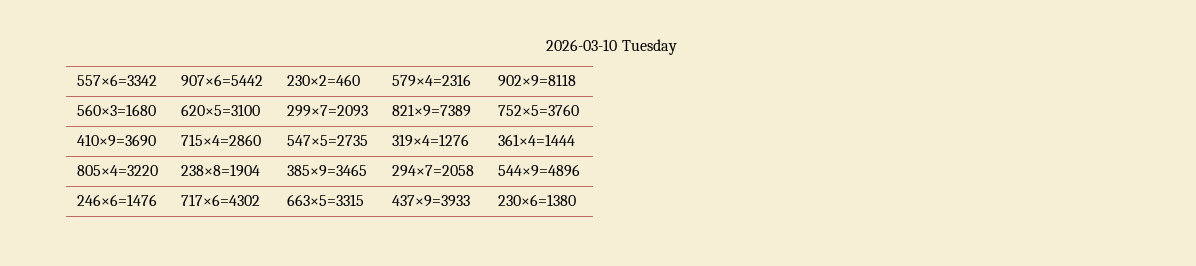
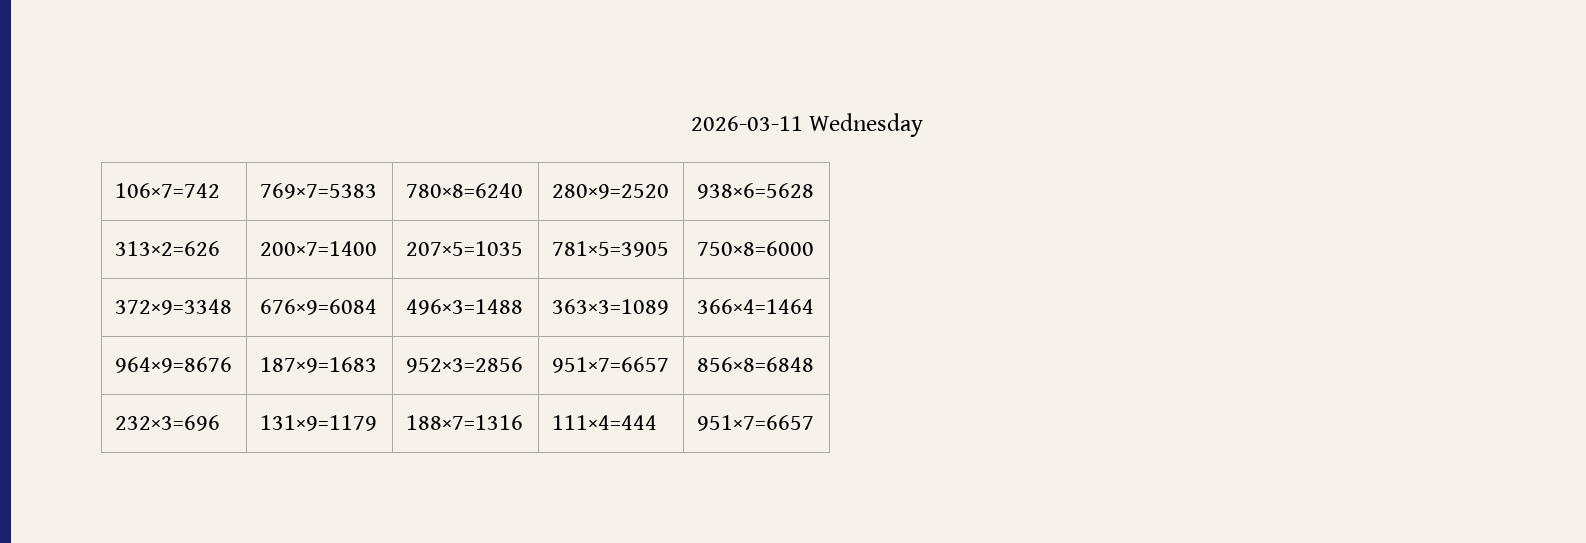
- 2026-03-10 Tuesday
- 557×6=3342 | 907×6=5442 | 230×2=460 | 579×4=2316 | 902×9=8118
- 560×3=1680 | 620×5=3100 | 299×7=2093 | 821×9=7389 | 752×5=3760
- 410×9=3690 | 715×4=2860 | 547×5=2735 | 319×4=1276 | 361×4=1444
- 805×4=3220 | 238×8=1904 | 385×9=3465 | 294×7=2058 | 544×9=4896
- 246×6=1476 | 717×6=4302 | 663×5=3315 | 437×9=3933 | 230×6=1380
+ 2026-03-11 Wednesday
+ 106×7=742 | 769×7=5383 | 780×8=6240 | 280×9=2520 | 938×6=5628
+ 313×2=626 | 200×7=1400 | 207×5=1035 | 781×5=3905 | 750×8=6000
+ 372×9=3348 | 676×9=6084 | 496×3=1488 | 363×3=1089 | 366×4=1464
+ 964×9=8676 | 187×9=1683 | 952×3=2856 | 951×7=6657 | 856×8=6848
+ 232×3=696 | 131×9=1179 | 188×7=1316 | 111×4=444 | 951×7=6657

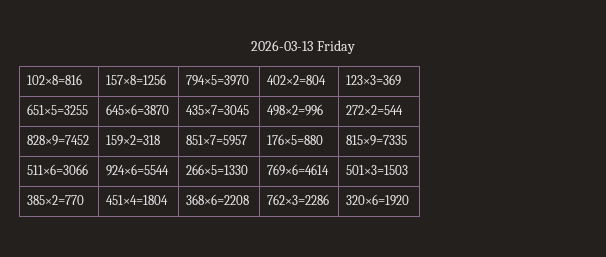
- 2026-03-11 Wednesday
- 106×7=742 | 769×7=5383 | 780×8=6240 | 280×9=2520 | 938×6=5628
- 313×2=626 | 200×7=1400 | 207×5=1035 | 781×5=3905 | 750×8=6000
- 372×9=3348 | 676×9=6084 | 496×3=1488 | 363×3=1089 | 366×4=1464
- 964×9=8676 | 187×9=1683 | 952×3=2856 | 951×7=6657 | 856×8=6848
- 232×3=696 | 131×9=1179 | 188×7=1316 | 111×4=444 | 951×7=6657
+ 2026-03-13 Friday
+ 102×8=816 | 157×8=1256 | 794×5=3970 | 402×2=804 | 123×3=369
+ 651×5=3255 | 645×6=3870 | 435×7=3045 | 498×2=996 | 272×2=544
+ 828×9=7452 | 159×2=318 | 851×7=5957 | 176×5=880 | 815×9=7335
+ 511×6=3066 | 924×6=5544 | 266×5=1330 | 769×6=4614 | 501×3=1503
+ 385×2=770 | 451×4=1804 | 368×6=2208 | 762×3=2286 | 320×6=1920

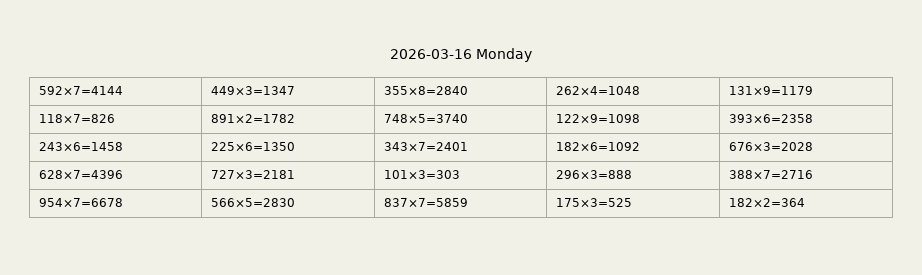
- 2026-03-13 Friday
- 102×8=816 | 157×8=1256 | 794×5=3970 | 402×2=804 | 123×3=369
- 651×5=3255 | 645×6=3870 | 435×7=3045 | 498×2=996 | 272×2=544
- 828×9=7452 | 159×2=318 | 851×7=5957 | 176×5=880 | 815×9=7335
- 511×6=3066 | 924×6=5544 | 266×5=1330 | 769×6=4614 | 501×3=1503
- 385×2=770 | 451×4=1804 | 368×6=2208 | 762×3=2286 | 320×6=1920
+ 2026-03-16 Monday
+ 592×7=4144 | 449×3=1347 | 355×8=2840 | 262×4=1048 | 131×9=1179
+ 118×7=826 | 891×2=1782 | 748×5=3740 | 122×9=1098 | 393×6=2358
+ 243×6=1458 | 225×6=1350 | 343×7=2401 | 182×6=1092 | 676×3=2028
+ 628×7=4396 | 727×3=2181 | 101×3=303 | 296×3=888 | 388×7=2716
+ 954×7=6678 | 566×5=2830 | 837×7=5859 | 175×3=525 | 182×2=364

